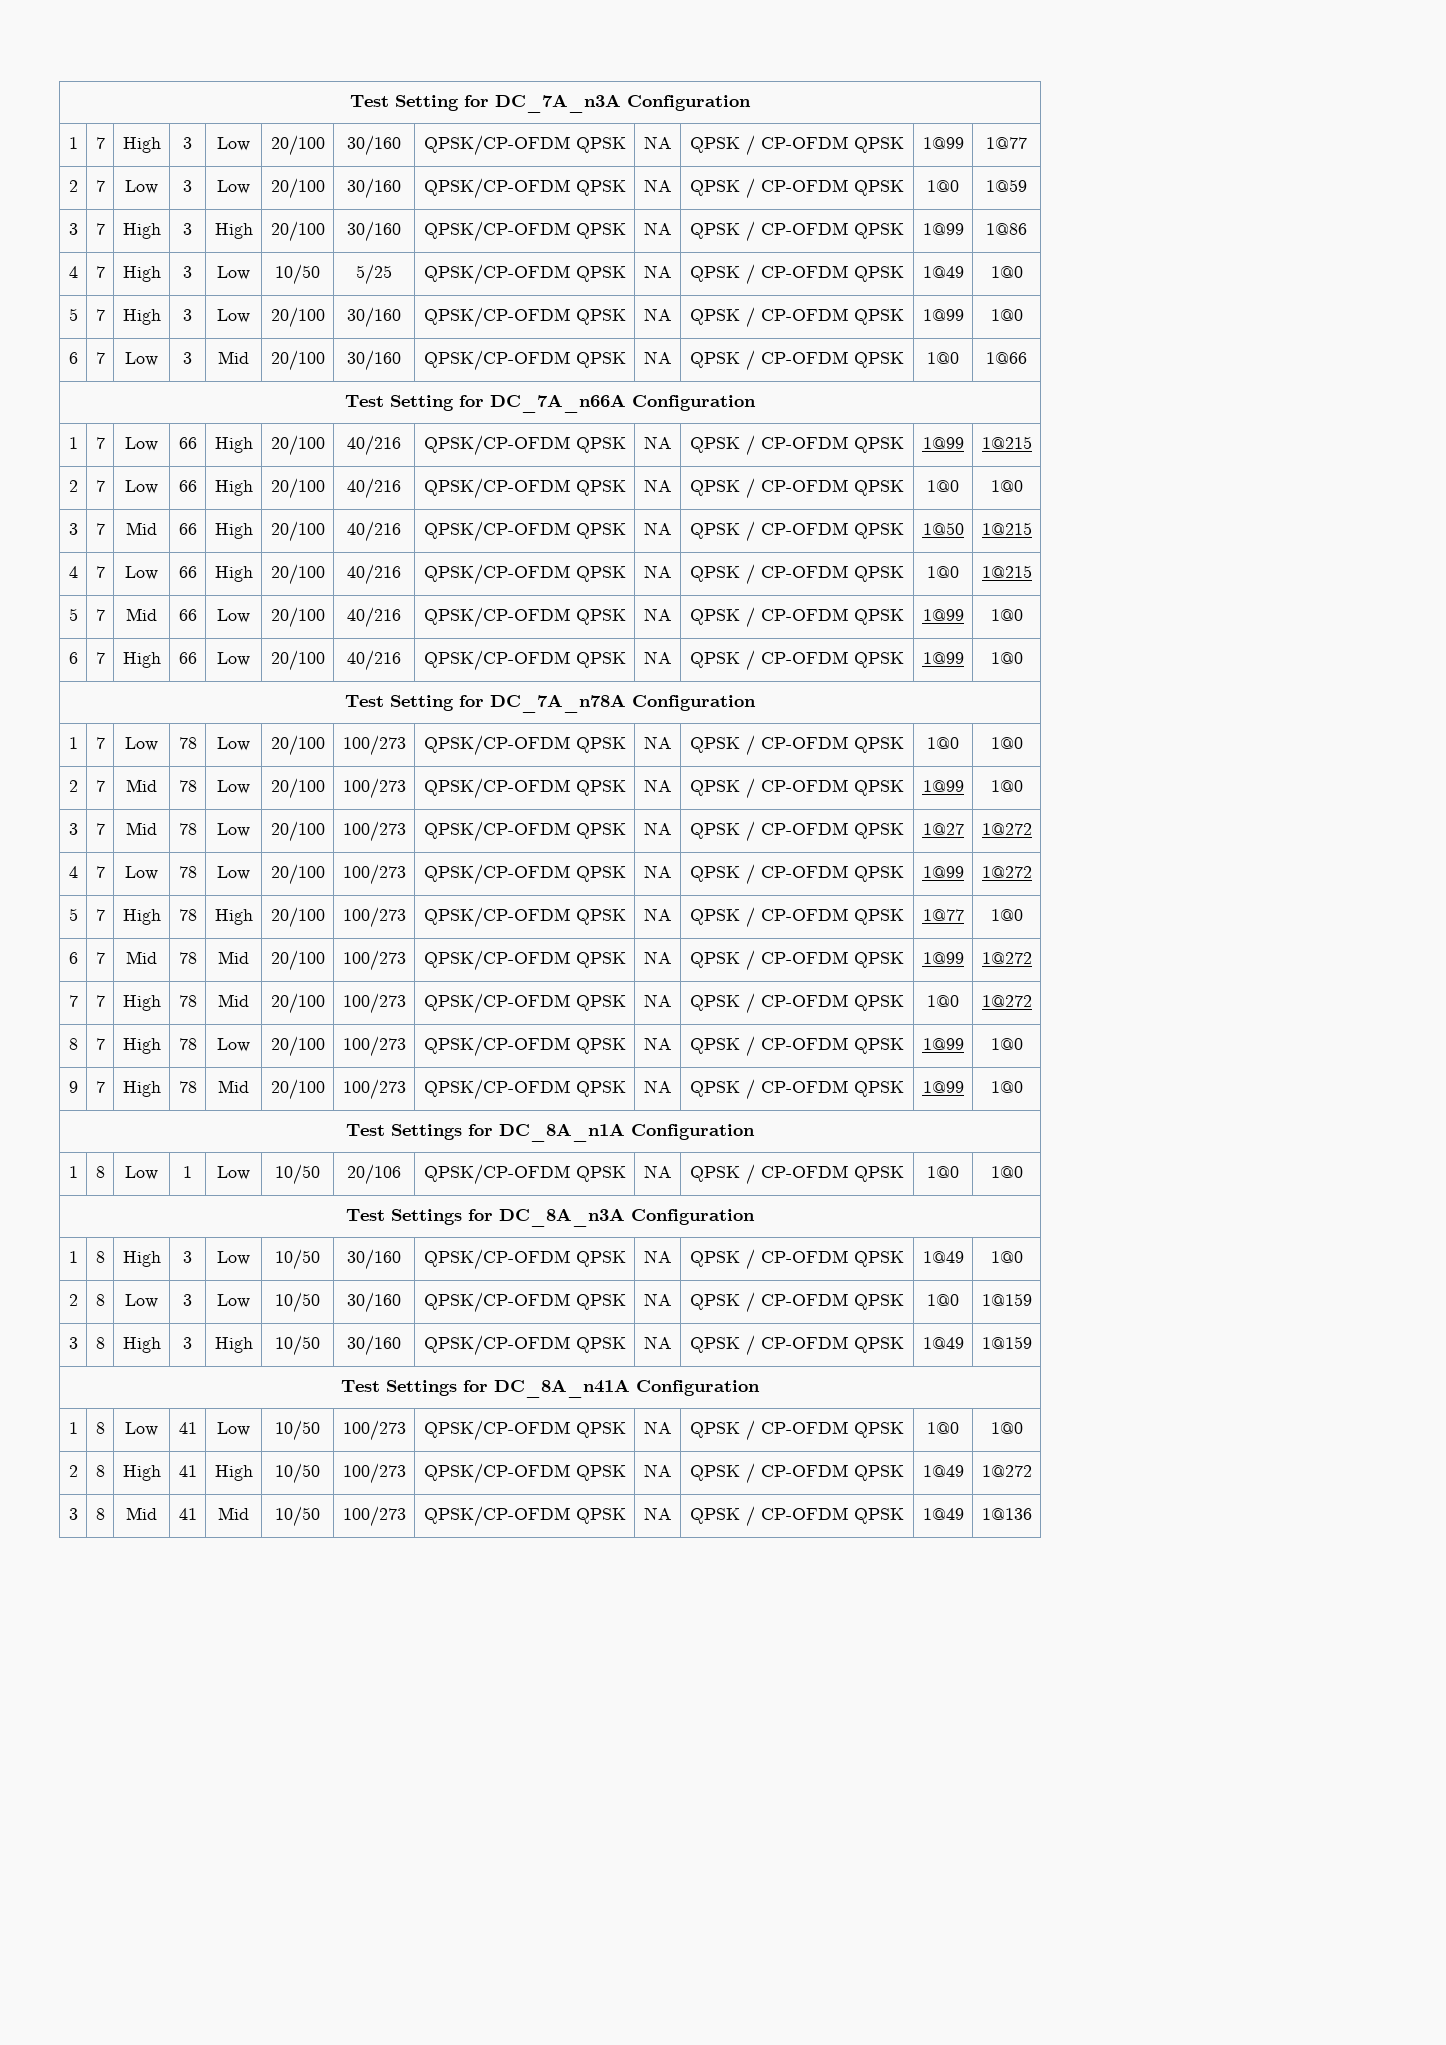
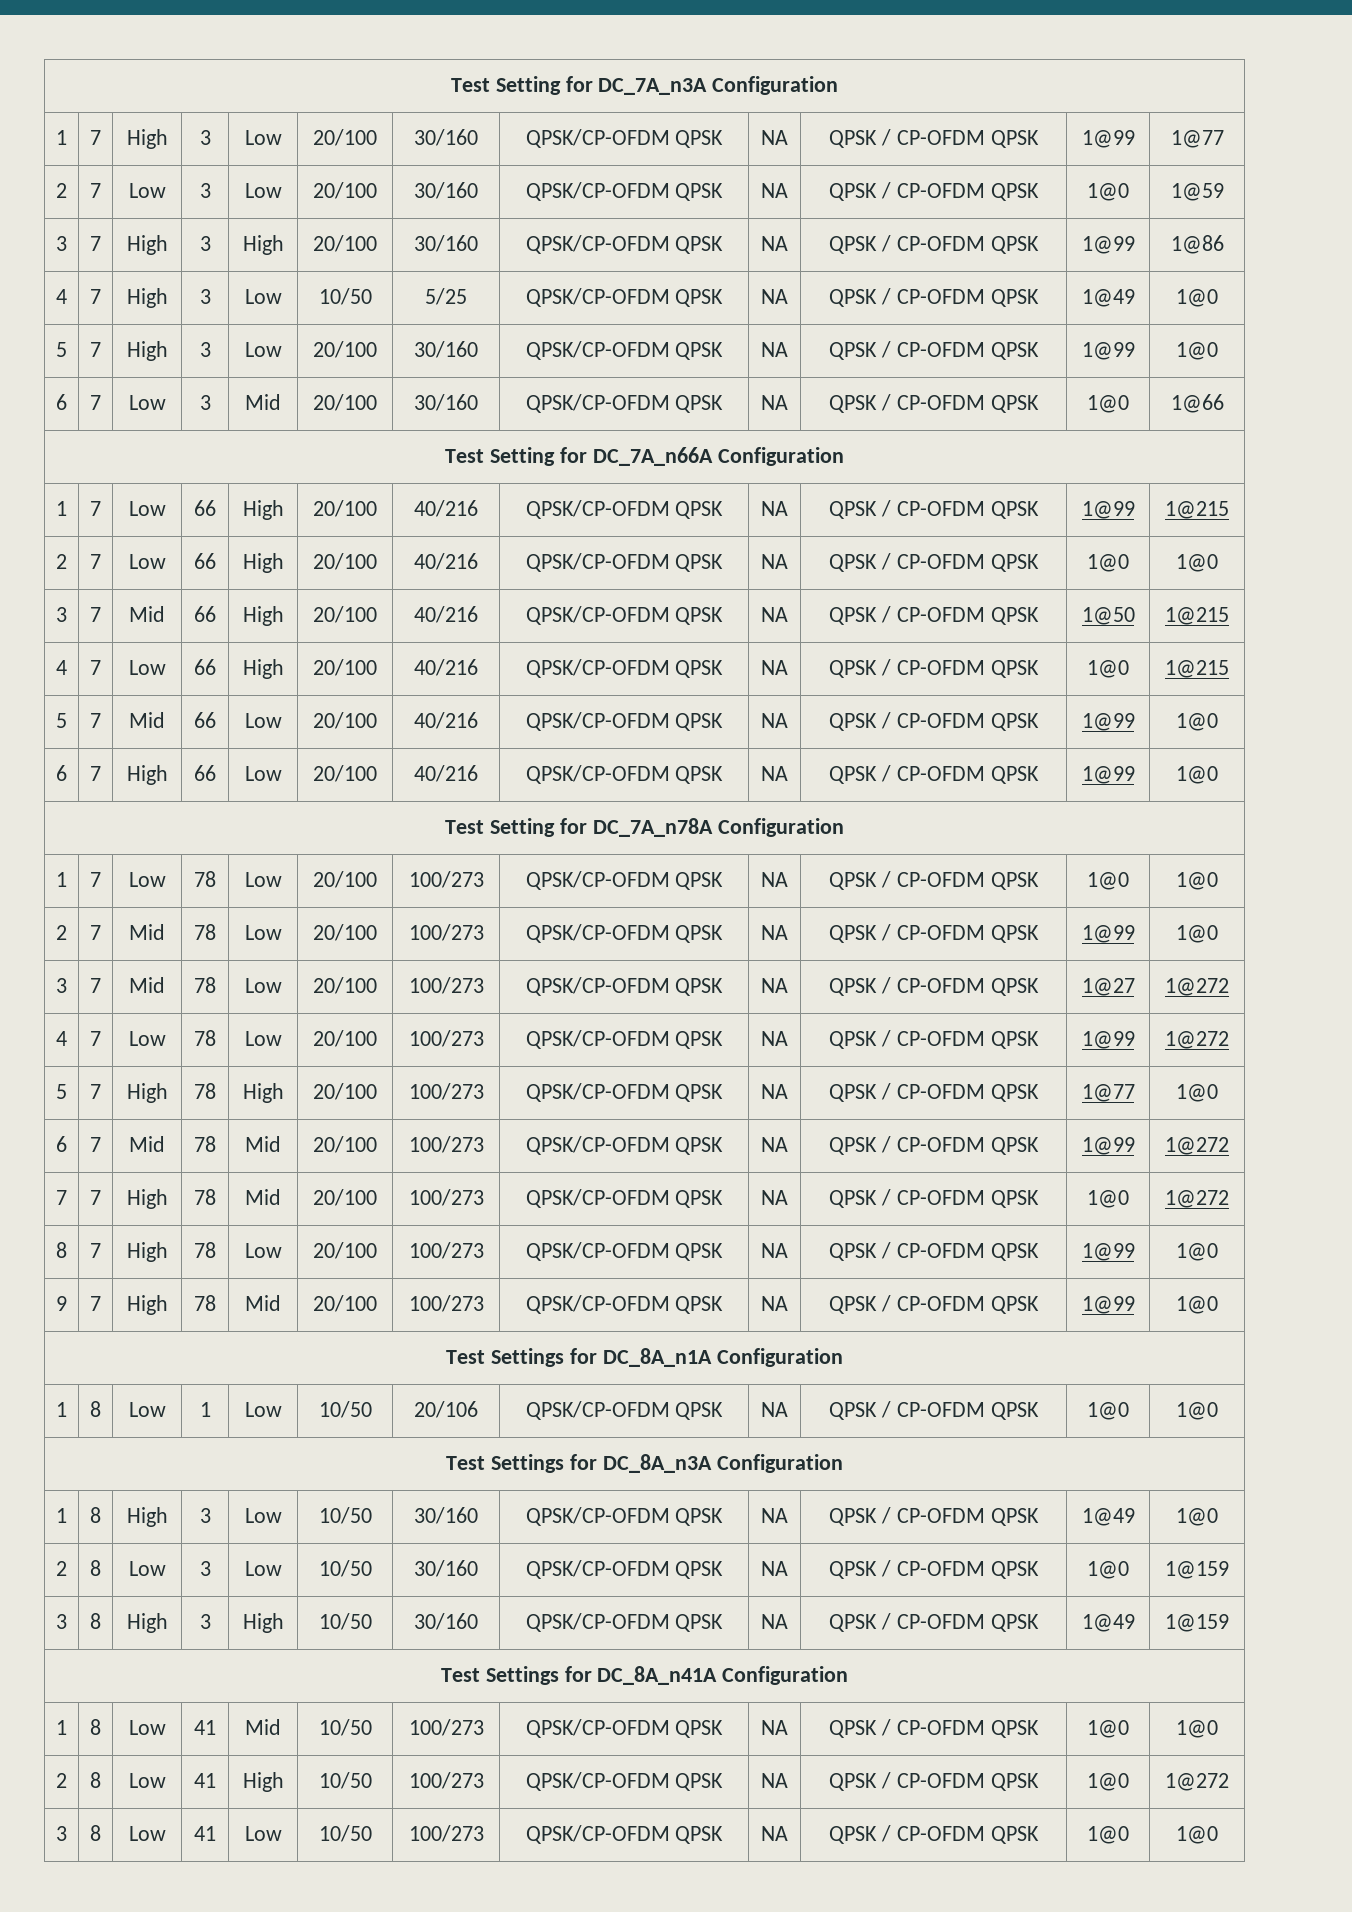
- 1 | 8 | Low | 41 | Low | 10/50 | 100/273 | QPSK/CP-OFDM QPSK | NA | QPSK / CP-OFDM QPSK | 1@0 | 1@0
+ 1 | 8 | Low | 41 | Mid | 10/50 | 100/273 | QPSK/CP-OFDM QPSK | NA | QPSK / CP-OFDM QPSK | 1@0 | 1@0
- 2 | 8 | High | 41 | High | 10/50 | 100/273 | QPSK/CP-OFDM QPSK | NA | QPSK / CP-OFDM QPSK | 1@49 | 1@272
+ 2 | 8 | Low | 41 | High | 10/50 | 100/273 | QPSK/CP-OFDM QPSK | NA | QPSK / CP-OFDM QPSK | 1@0 | 1@272
- 3 | 8 | Mid | 41 | Mid | 10/50 | 100/273 | QPSK/CP-OFDM QPSK | NA | QPSK / CP-OFDM QPSK | 1@49 | 1@136
+ 3 | 8 | Low | 41 | Low | 10/50 | 100/273 | QPSK/CP-OFDM QPSK | NA | QPSK / CP-OFDM QPSK | 1@0 | 1@0

